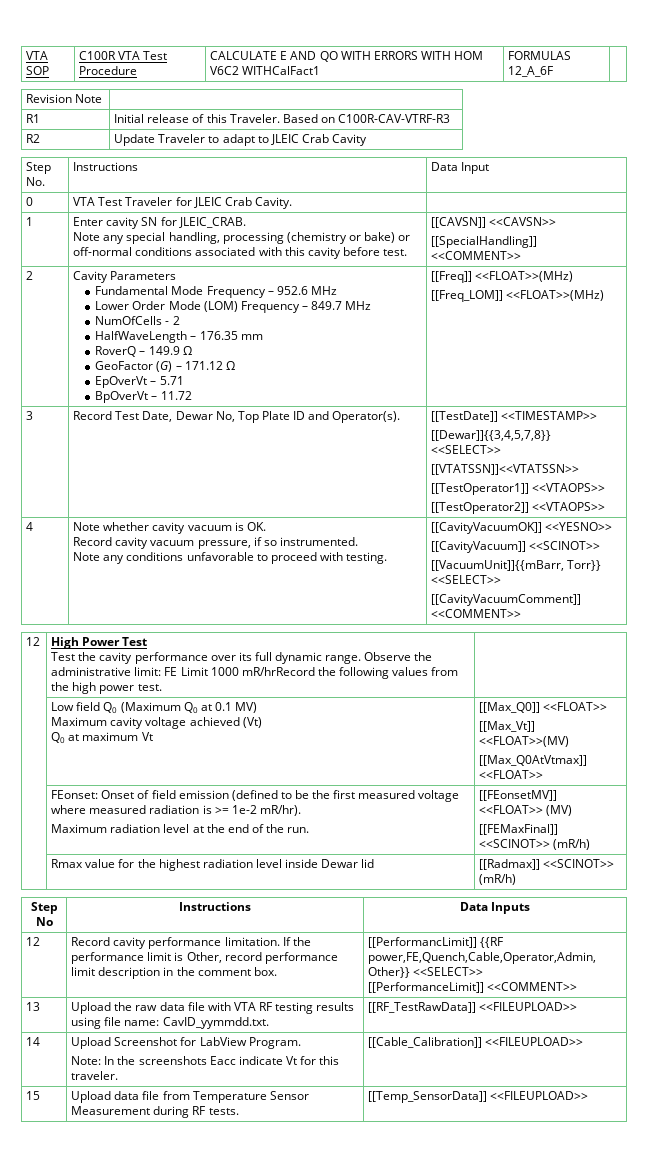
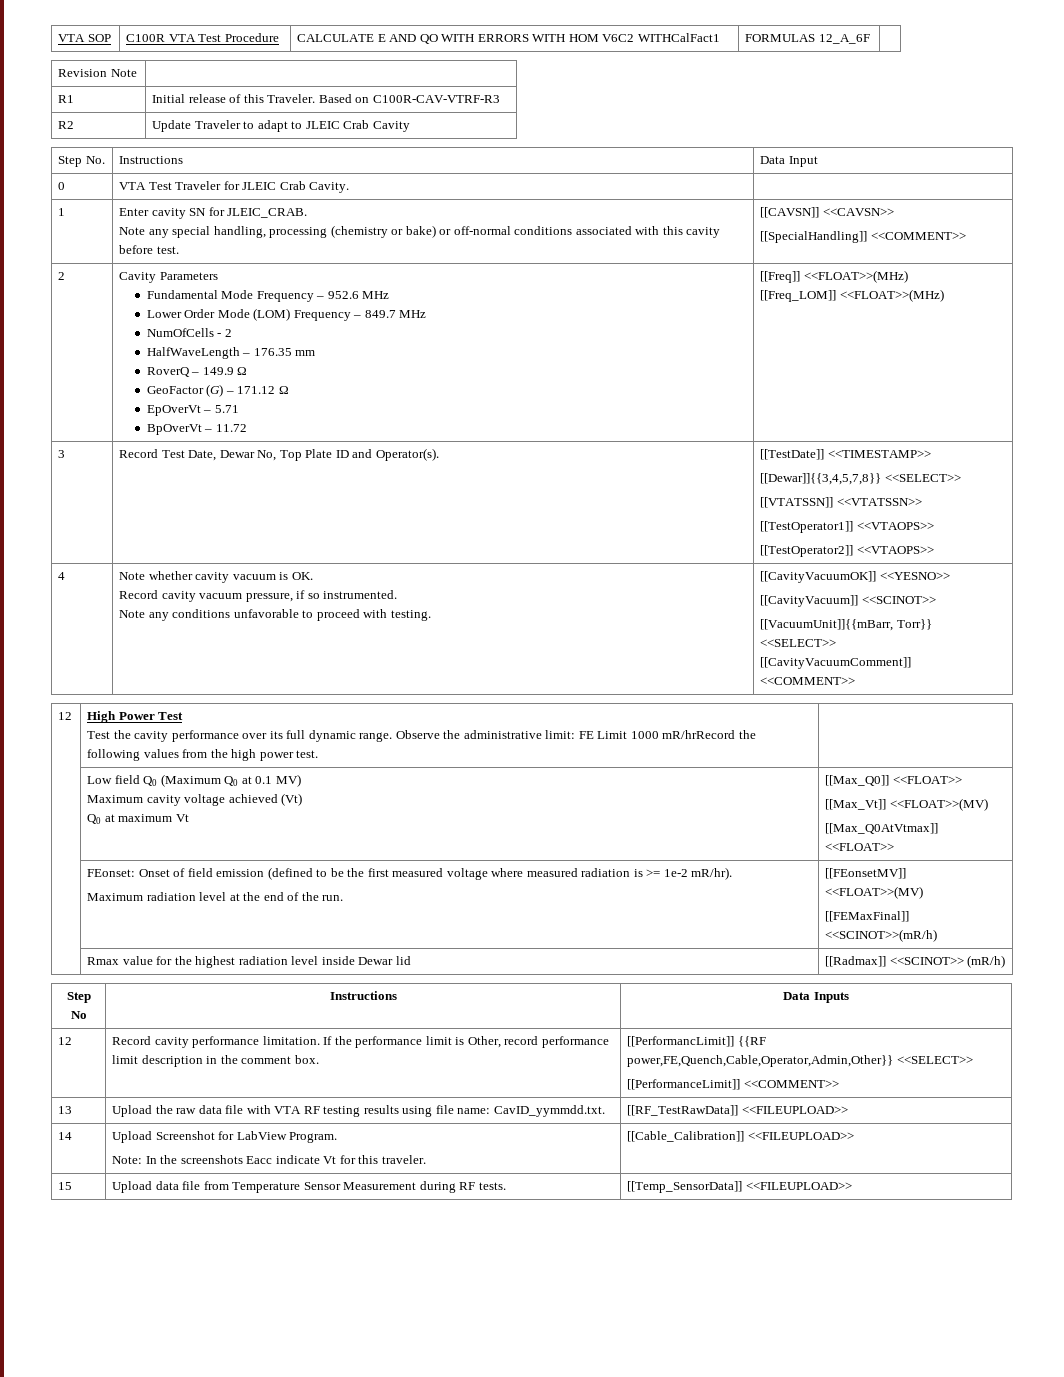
  3 | Record Test Date, Dewar No, Top Plate ID and Operator(s). | [[TestDate]] <<TIMESTAMP>>
  [[Dewar]]{{3,4,5,7,8}} <<SELECT>>
- [[VTATSSN]]<<VTATSSN>>
+ [[VTATSSN]] <<VTATSSN>>
  | FEonset: Onset of field emission (defined to be the first measured voltage where measured radiation is >= 1e-2 mR/hr).
- Maximum radiation level at the end of the run. | [[FEonsetMV]] <<FLOAT>> (MV)
- [[FEMaxFinal]] <<SCINOT>> (mR/h)
+ Maximum radiation level at the end of the run. | [[FEonsetMV]] <<FLOAT>>(MV)
+ [[FEMaxFinal]] <<SCINOT>>(mR/h)

